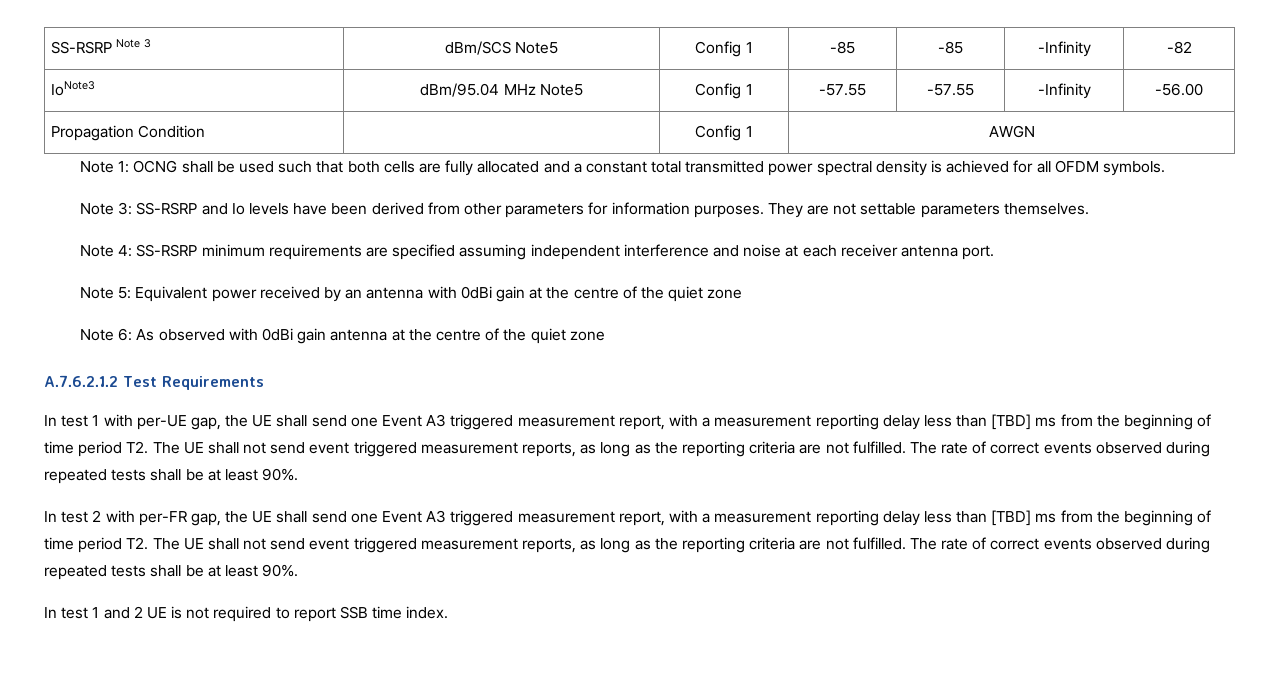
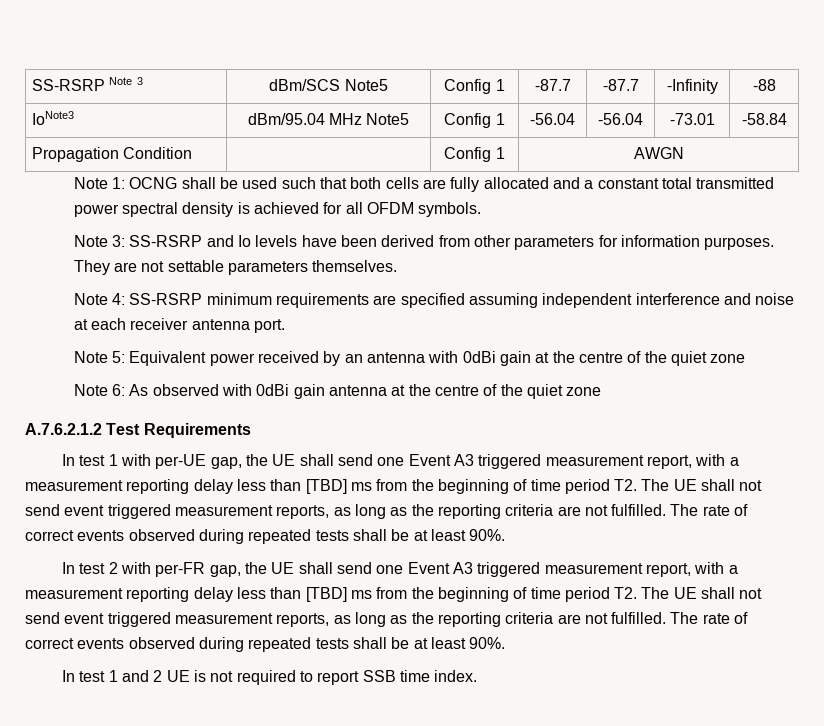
- SS-RSRP Note 3 | dBm/SCS Note5 | Config 1 | -85 | -85 | -Infinity | -82
+ SS-RSRP Note 3 | dBm/SCS Note5 | Config 1 | -87.7 | -87.7 | -Infinity | -88
- IoNote3 | dBm/95.04 MHz Note5 | Config 1 | -57.55 | -57.55 | -Infinity | -56.00
+ IoNote3 | dBm/95.04 MHz Note5 | Config 1 | -56.04 | -56.04 | -73.01 | -58.84

